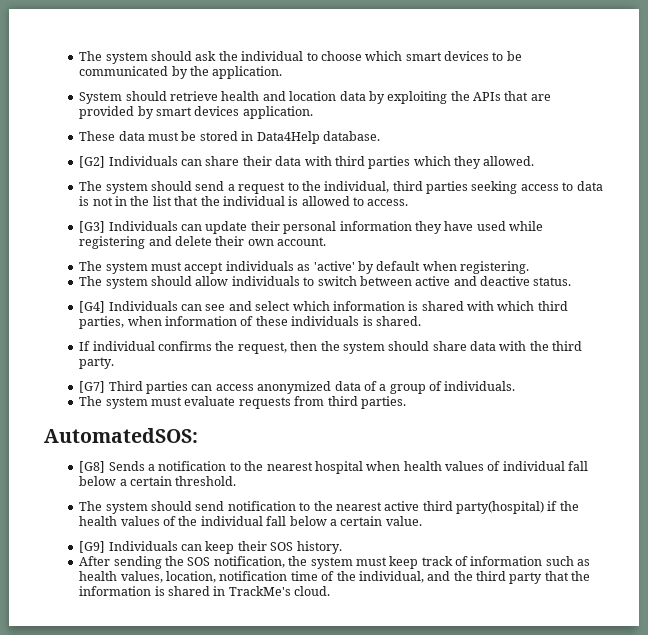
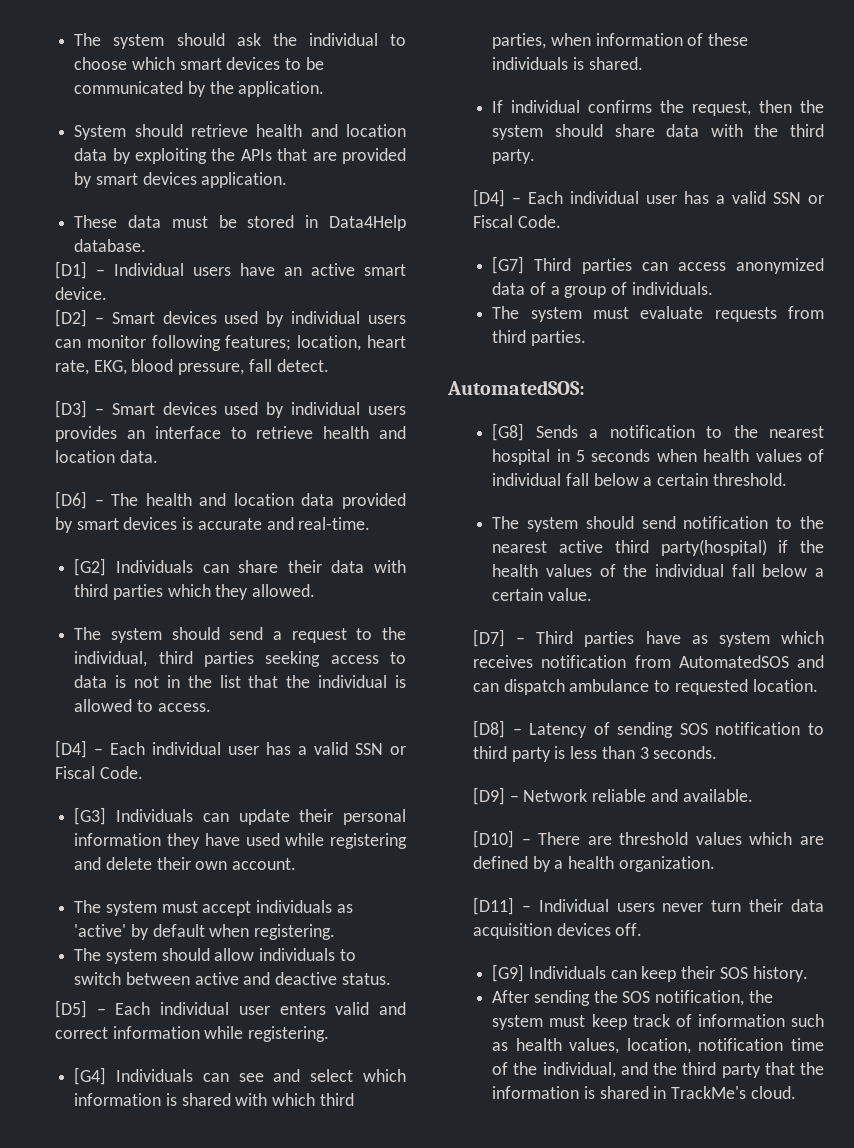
+ [D1] – Individual users have an active smart device.
+ [D2] – Smart devices used by individual users can monitor following features; location, heart rate, EKG, blood pressure, fall detect.
+ [D3] – Smart devices used by individual users provides an interface to retrieve health and location data.
+ [D6] – The health and location data provided by smart devices is accurate and real-time.
  The system should send a request to the individual, third parties seeking access to data is not in the list that the individual is allowed to access.
+ [D4] – Each individual user has a valid SSN or Fiscal Code.
+ [D5] – Each individual user enters valid and correct information while registering.
  If individual confirms the request, then the system should share data with the third party.
+ [D4] – Each individual user has a valid SSN or Fiscal Code.
- [G8] Sends a notification to the nearest hospital when health values of individual fall below a certain threshold.
+ [G8] Sends a notification to the nearest hospital in 5 seconds when health values of individual fall below a certain threshold.
+ [D7] – Third parties have as system which receives notification from AutomatedSOS and can dispatch ambulance to requested location.
+ [D8] – Latency of sending SOS notification to third party is less than 3 seconds.
+ [D9] – Network reliable and available.
+ [D10] – There are threshold values which are defined by a health organization.
+ [D11] – Individual users never turn their data acquisition devices off.

